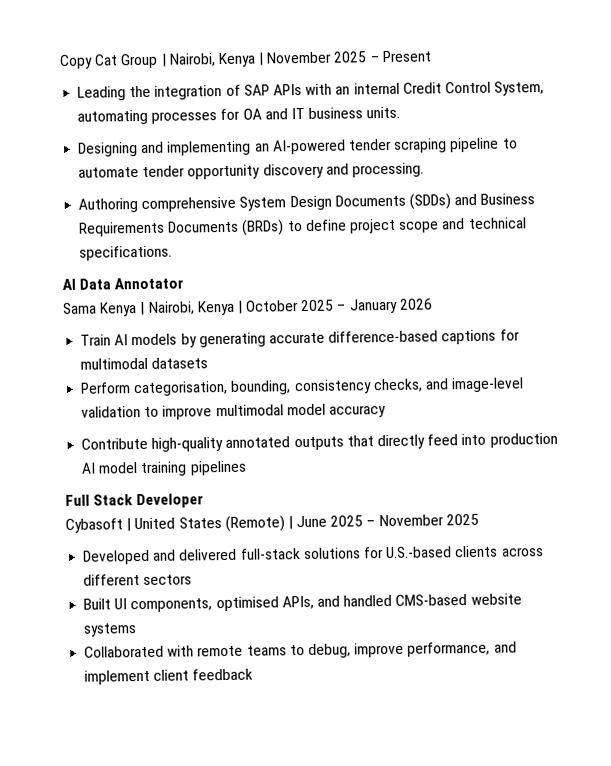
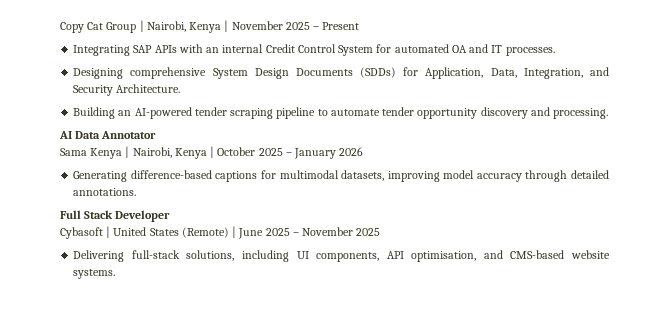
- Leading the integration of SAP APIs with an internal Credit Control System, automating processes for OA and IT business units.
+ Integrating SAP APIs with an internal Credit Control System for automated OA and IT processes.
- Designing and implementing an AI-powered tender scraping pipeline to automate tender opportunity discovery and processing.
+ Designing comprehensive System Design Documents (SDDs) for Application, Data, Integration, and Security Architecture.
+ Building an AI-powered tender scraping pipeline to automate tender opportunity discovery and processing.
- Authoring comprehensive System Design Documents (SDDs) and Business Requirements Documents (BRDs) to define project scope and technical specifications.
- Train AI models by generating accurate difference-based captions for multimodal datasets
- Perform categorisation, bounding, consistency checks, and image-level validation to improve multimodal model accuracy
- Contribute high-quality annotated outputs that directly feed into production AI model training pipelines
+ Generating difference-based captions for multimodal datasets, improving model accuracy through detailed annotations.
- Developed and delivered full-stack solutions for U.S.-based clients across different sectors
- Built UI components, optimised APIs, and handled CMS-based website systems
- Collaborated with remote teams to debug, improve performance, and implement client feedback
+ Delivering full-stack solutions, including UI components, API optimisation, and CMS-based website systems.

